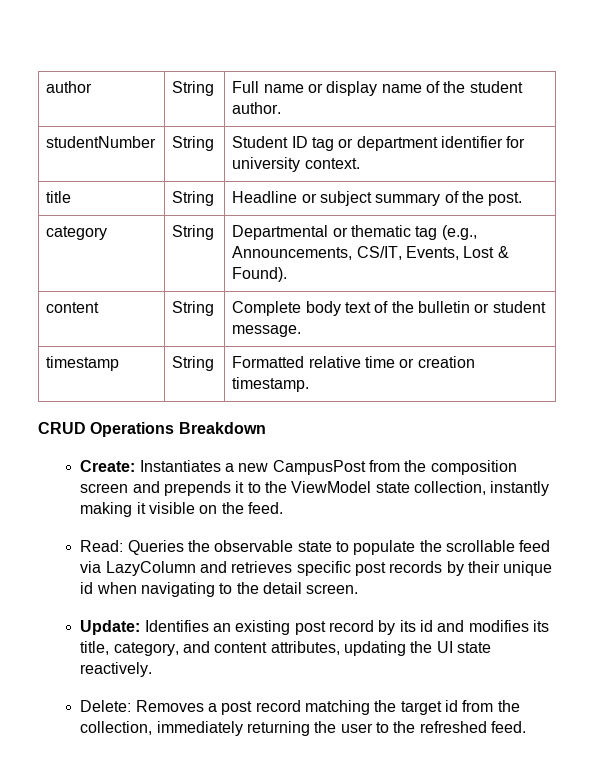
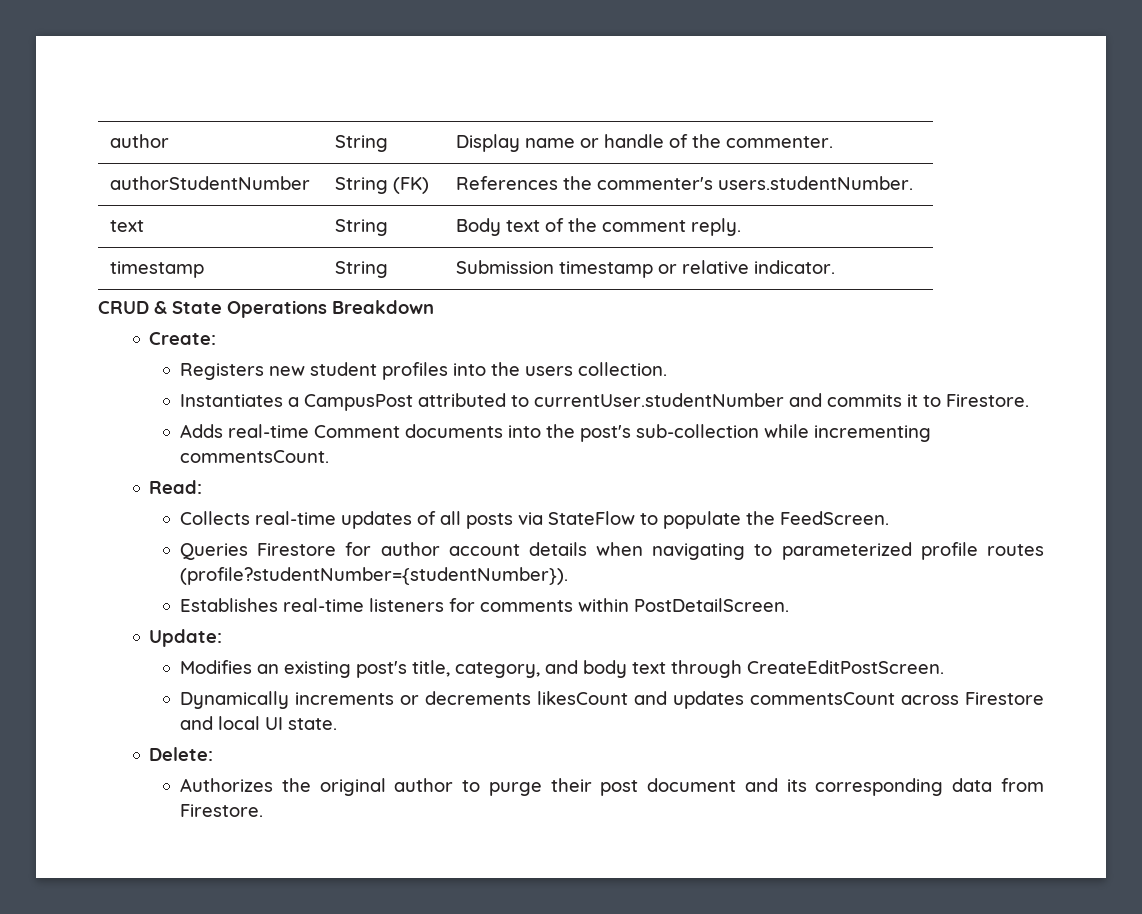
- author | String | Full name or display name of the student author.
- studentNumber | String | Student ID tag or department identifier for university context.
- title | String | Headline or subject summary of the post.
- category | String | Departmental or thematic tag (e.g., Announcements, CS/IT, Events, Lost & Found).
- content | String | Complete body text of the bulletin or student message.
- timestamp | String | Formatted relative time or creation timestamp.
+ author | String | Display name or handle of the commenter.
+ authorStudentNumber | String (FK) | References the commenter's users.studentNumber.
+ text | String | Body text of the comment reply.
+ timestamp | String | Submission timestamp or relative indicator.
- CRUD Operations Breakdown
+ CRUD & State Operations Breakdown
- Create: Instantiates a new CampusPost from the composition screen and prepends it to the ViewModel state collection, instantly making it visible on the feed.
- Read: Queries the observable state to populate the scrollable feed via LazyColumn and retrieves specific post records by their unique id when navigating to the detail screen.
+ Create:
+ Registers new student profiles into the users collection.
+ Instantiates a CampusPost attributed to currentUser.studentNumber and commits it to Firestore.
+ Adds real-time Comment documents into the post's sub-collection while incrementing commentsCount.
+ Read:
+ Collects real-time updates of all posts via StateFlow to populate the FeedScreen.
+ Queries Firestore for author account details when navigating to parameterized profile routes (profile?studentNumber={studentNumber}).
+ Establishes real-time listeners for comments within PostDetailScreen.
- Update: Identifies an existing post record by its id and modifies its title, category, and content attributes, updating the UI state reactively.
- Delete: Removes a post record matching the target id from the collection, immediately returning the user to the refreshed feed.
+ Update:
+ Modifies an existing post's title, category, and body text through CreateEditPostScreen.
+ Dynamically increments or decrements likesCount and updates commentsCount across Firestore and local UI state.
+ Delete:
+ Authorizes the original author to purge their post document and its corresponding data from Firestore.

